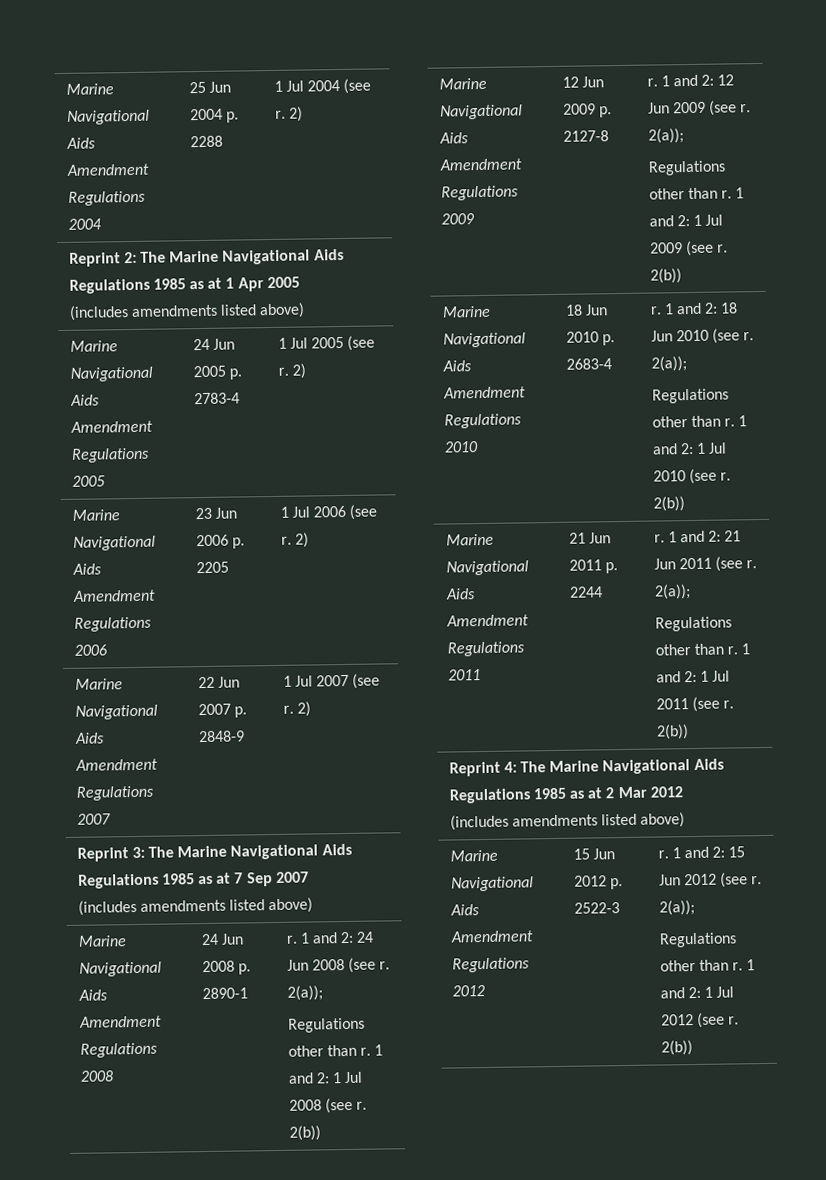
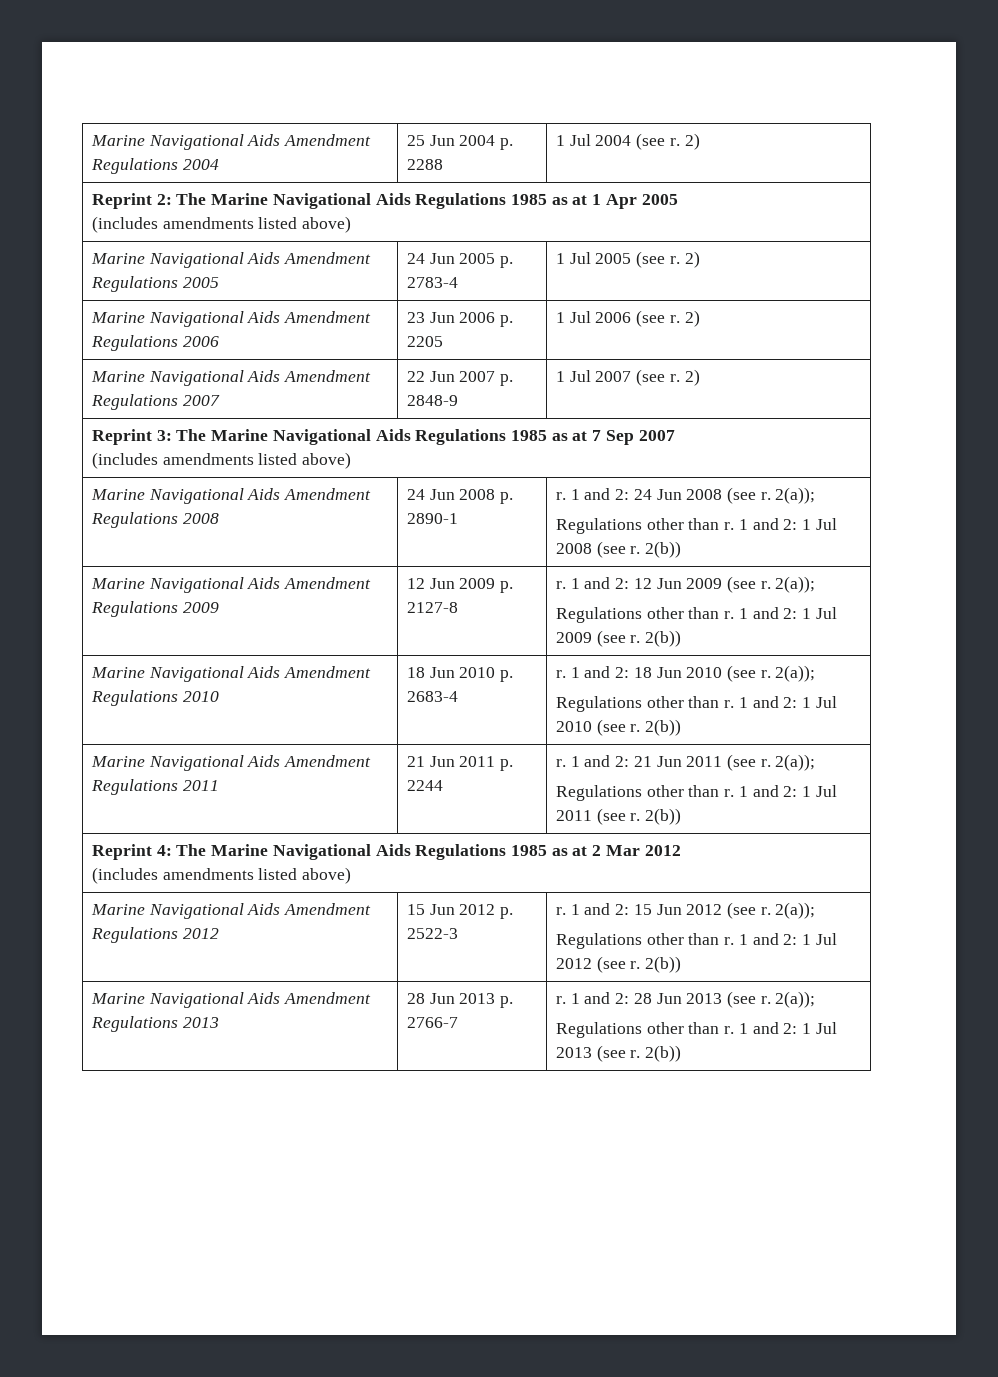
+ Marine Navigational Aids Amendment Regulations 2013 | 28 Jun 2013 p. 2766-7 | r. 1 and 2: 28 Jun 2013 (see r. 2(a));
+ Regulations other than r. 1 and 2: 1 Jul 2013 (see r. 2(b))

